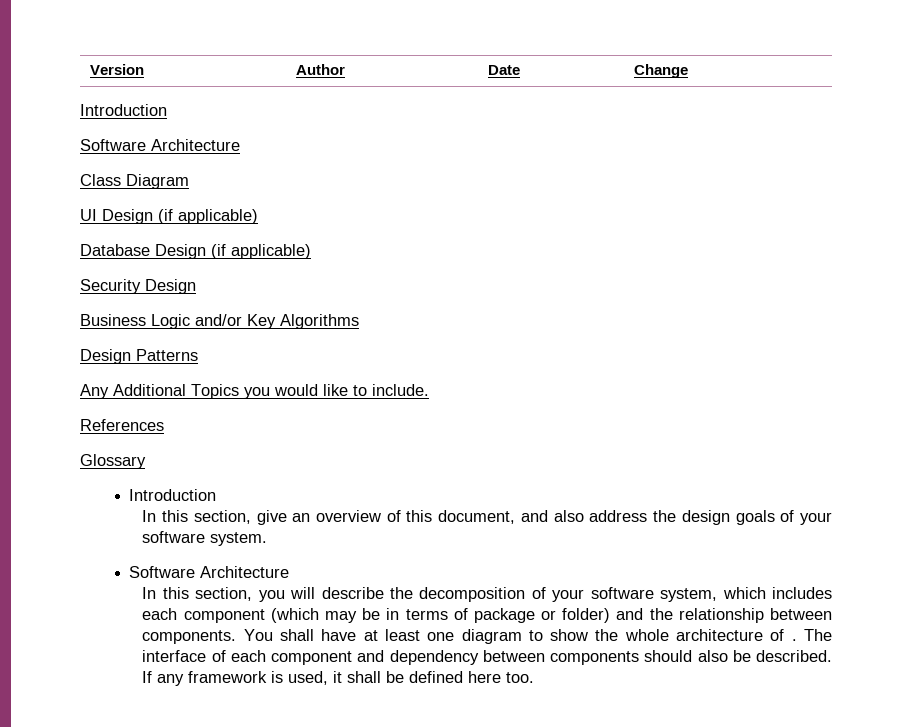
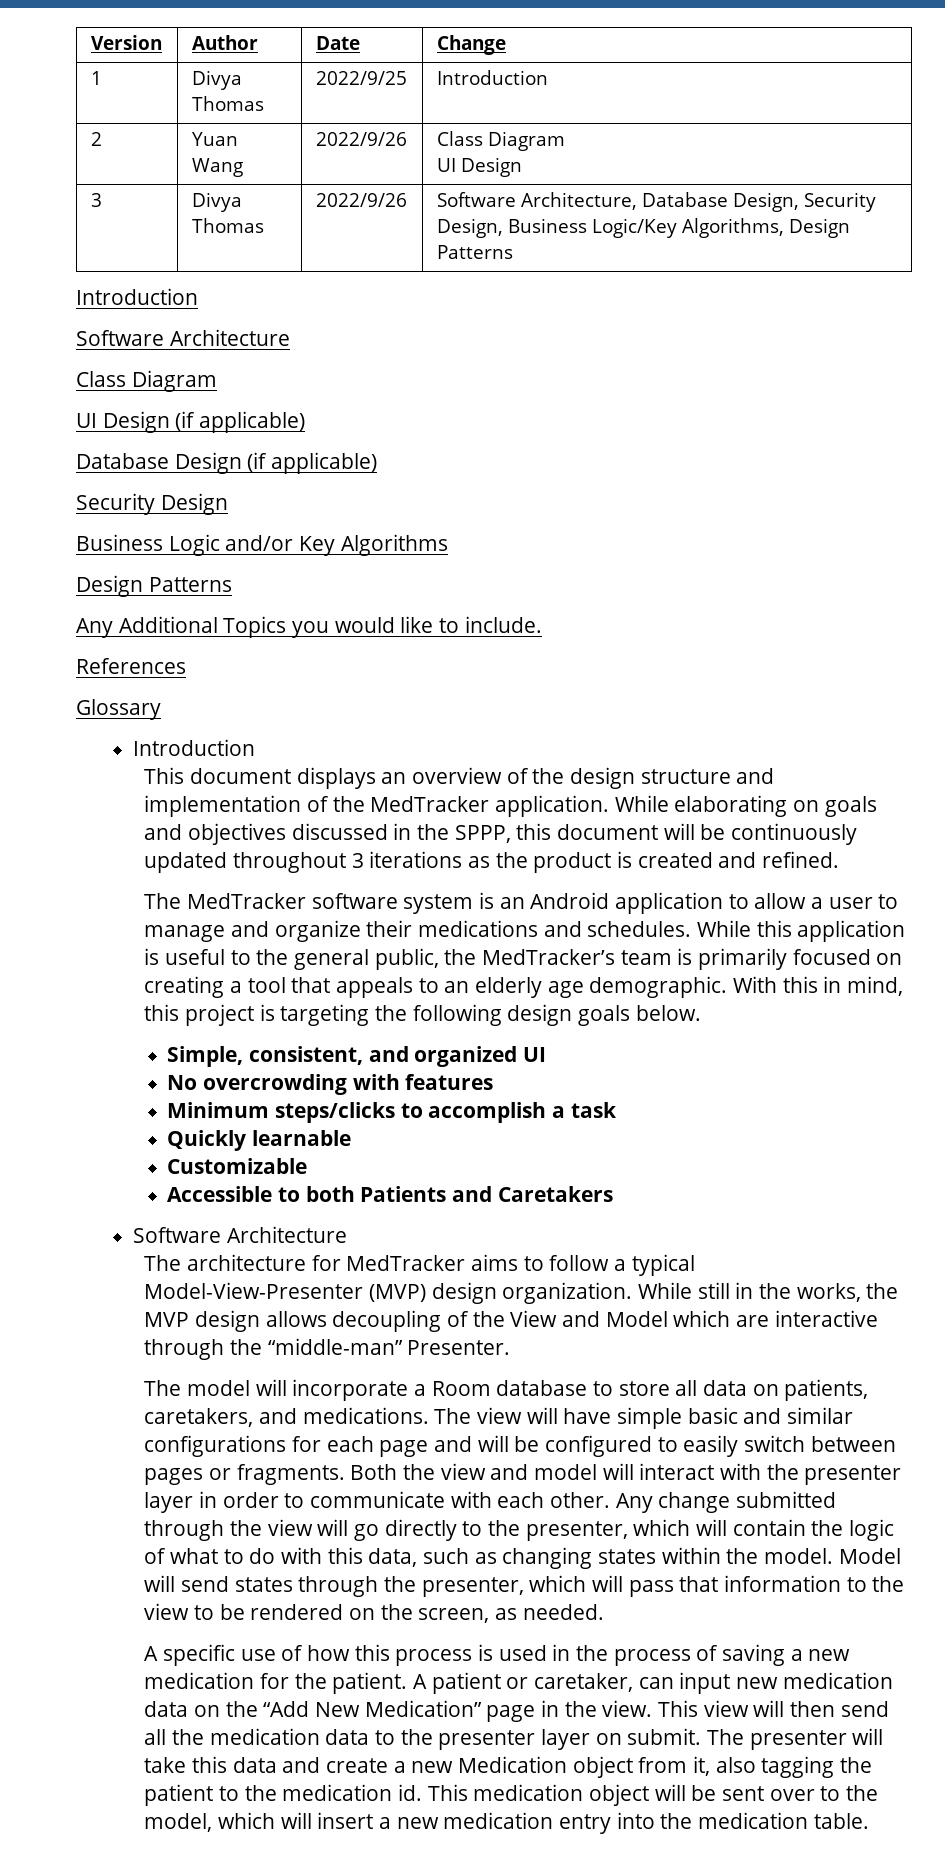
+ 1 | Divya Thomas | 2022/9/25 | Introduction
+ 2 | Yuan Wang | 2022/9/26 | Class Diagram
+ UI Design
+ 3 | Divya Thomas | 2022/9/26 | Software Architecture, Database Design, Security Design, Business Logic/Key Algorithms, Design Patterns
- In this section, give an overview of this document, and also address the design goals of your software system.
+ This document displays an overview of the design structure and implementation of the MedTracker application. While elaborating on goals and objectives discussed in the SPPP, this document will be continuously updated throughout 3 iterations as the product is created and refined.
+ The MedTracker software system is an Android application to allow a user to manage and organize their medications and schedules. While this application is useful to the general public, the MedTracker’s team is primarily focused on creating a tool that appeals to an elderly age demographic. With this in mind, this project is targeting the following design goals below.
+ Simple, consistent, and organized UI
+ No overcrowding with features
+ Minimum steps/clicks to accomplish a task
+ Quickly learnable
+ Customizable
+ Accessible to both Patients and Caretakers
  Software Architecture
- In this section, you will describe the decomposition of your software system, which includes each component (which may be in terms of package or folder) and the relationship between components. You shall have at least one diagram to show the whole architecture of . The interface of each component and dependency between components should also be described. If any framework is used, it shall be defined here too.
+ The architecture for MedTracker aims to follow a typical Model-View-Presenter (MVP) design organization. While still in the works, the MVP design allows decoupling of the View and Model which are interactive through the “middle-man” Presenter.
+ The model will incorporate a Room database to store all data on patients, caretakers, and medications. The view will have simple basic and similar configurations for each page and will be configured to easily switch between pages or fragments. Both the view and model will interact with the presenter layer in order to communicate with each other. Any change submitted through the view will go directly to the presenter, which will contain the logic of what to do with this data, such as changing states within the model. Model will send states through the presenter, which will pass that information to the view to be rendered on the screen, as needed.
+ A specific use of how this process is used in the process of saving a new medication for the patient. A patient or caretaker, can input new medication data on the “Add New Medication” page in the view. This view will then send all the medication data to the presenter layer on submit. The presenter will take this data and create a new Medication object from it, also tagging the patient to the medication id. This medication object will be sent over to the model, which will insert a new medication entry into the medication table.

